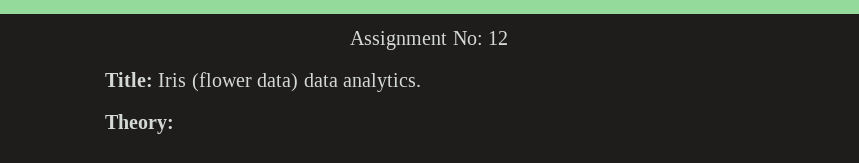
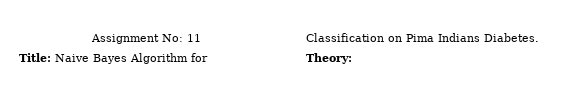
- Assignment No: 12
+ Assignment No: 11
- Title: Iris (flower data) data analytics.
+ Title: Naive Bayes Algorithm for Classification on Pima Indians Diabetes.

